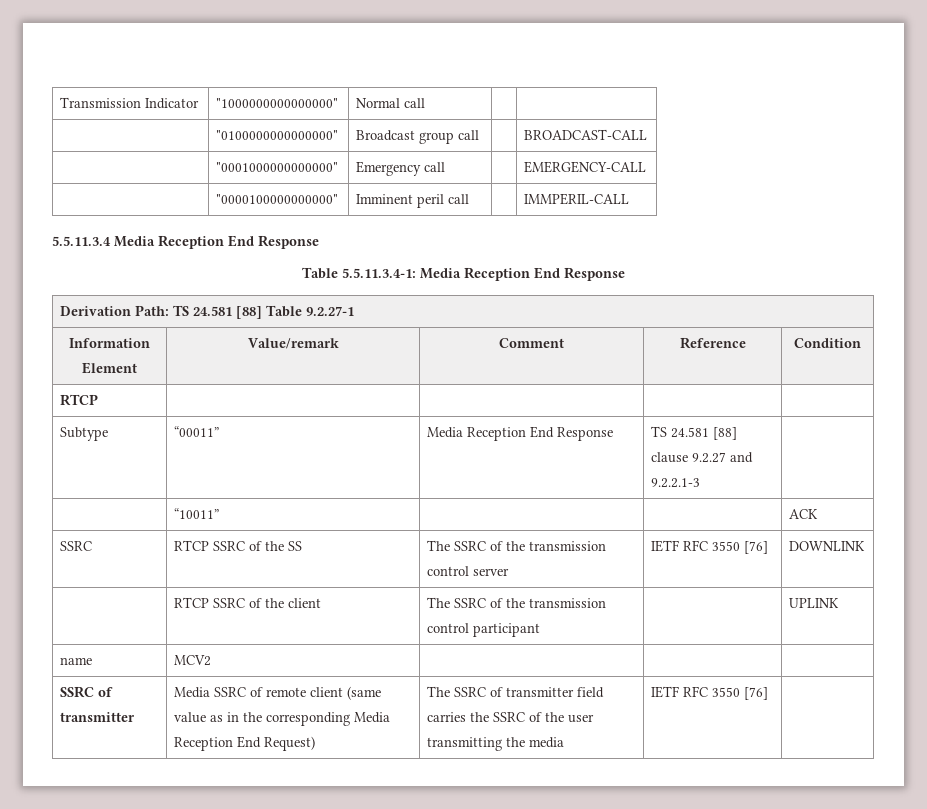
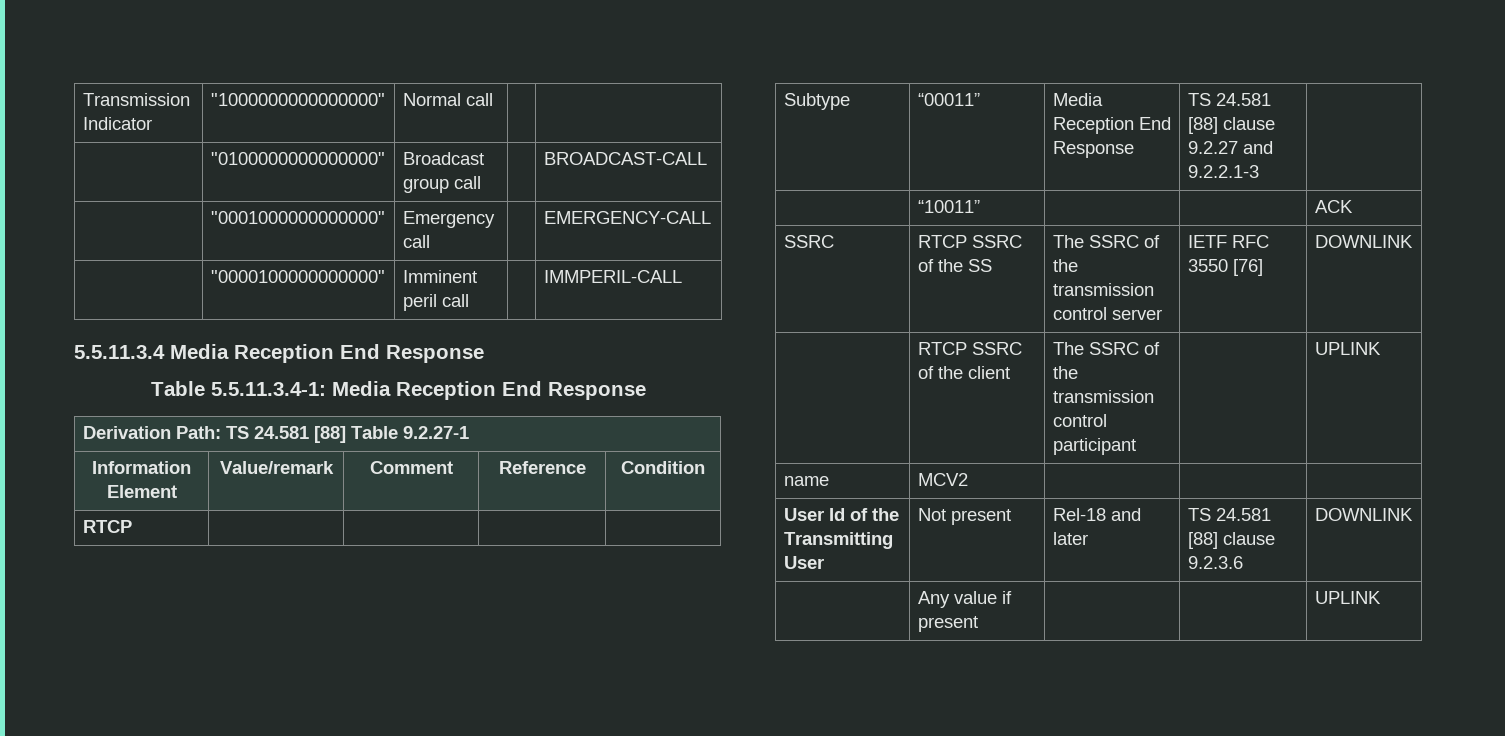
- SSRC of transmitter | Media SSRC of remote client (same value as in the corresponding Media Reception End Request) | The SSRC of transmitter field carries the SSRC of the user transmitting the media | IETF RFC 3550 [76] |
+ User Id of the Transmitting User | Not present | Rel-18 and later | TS 24.581 [88] clause 9.2.3.6 | DOWNLINK
+ | Any value if present | | | UPLINK

